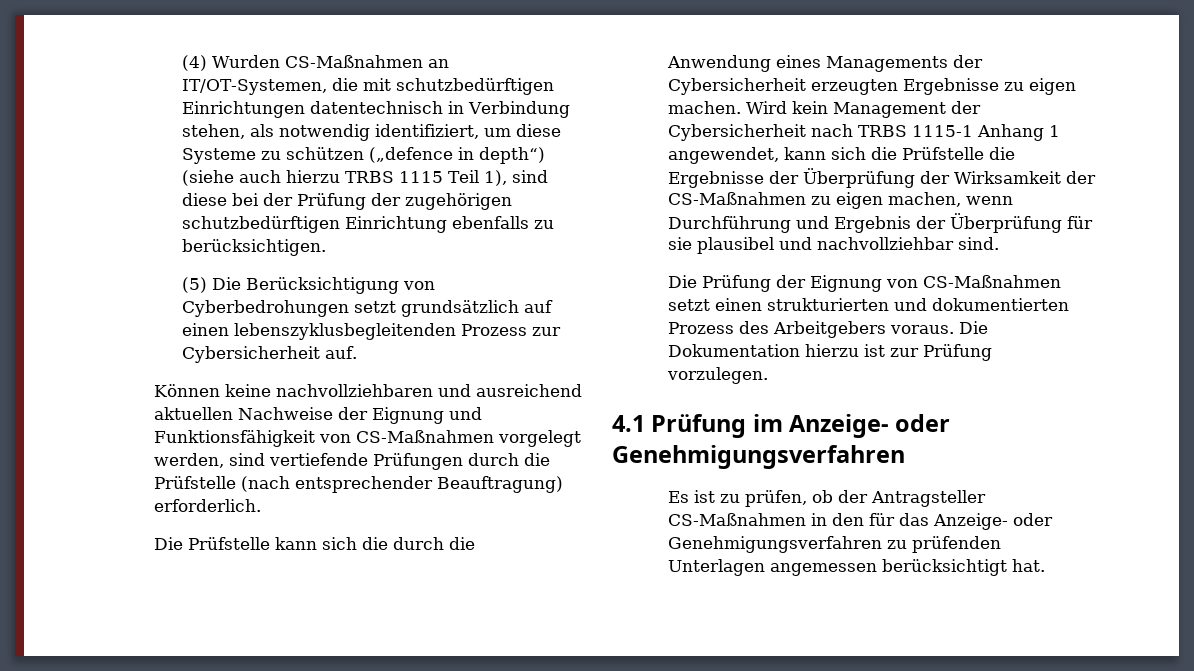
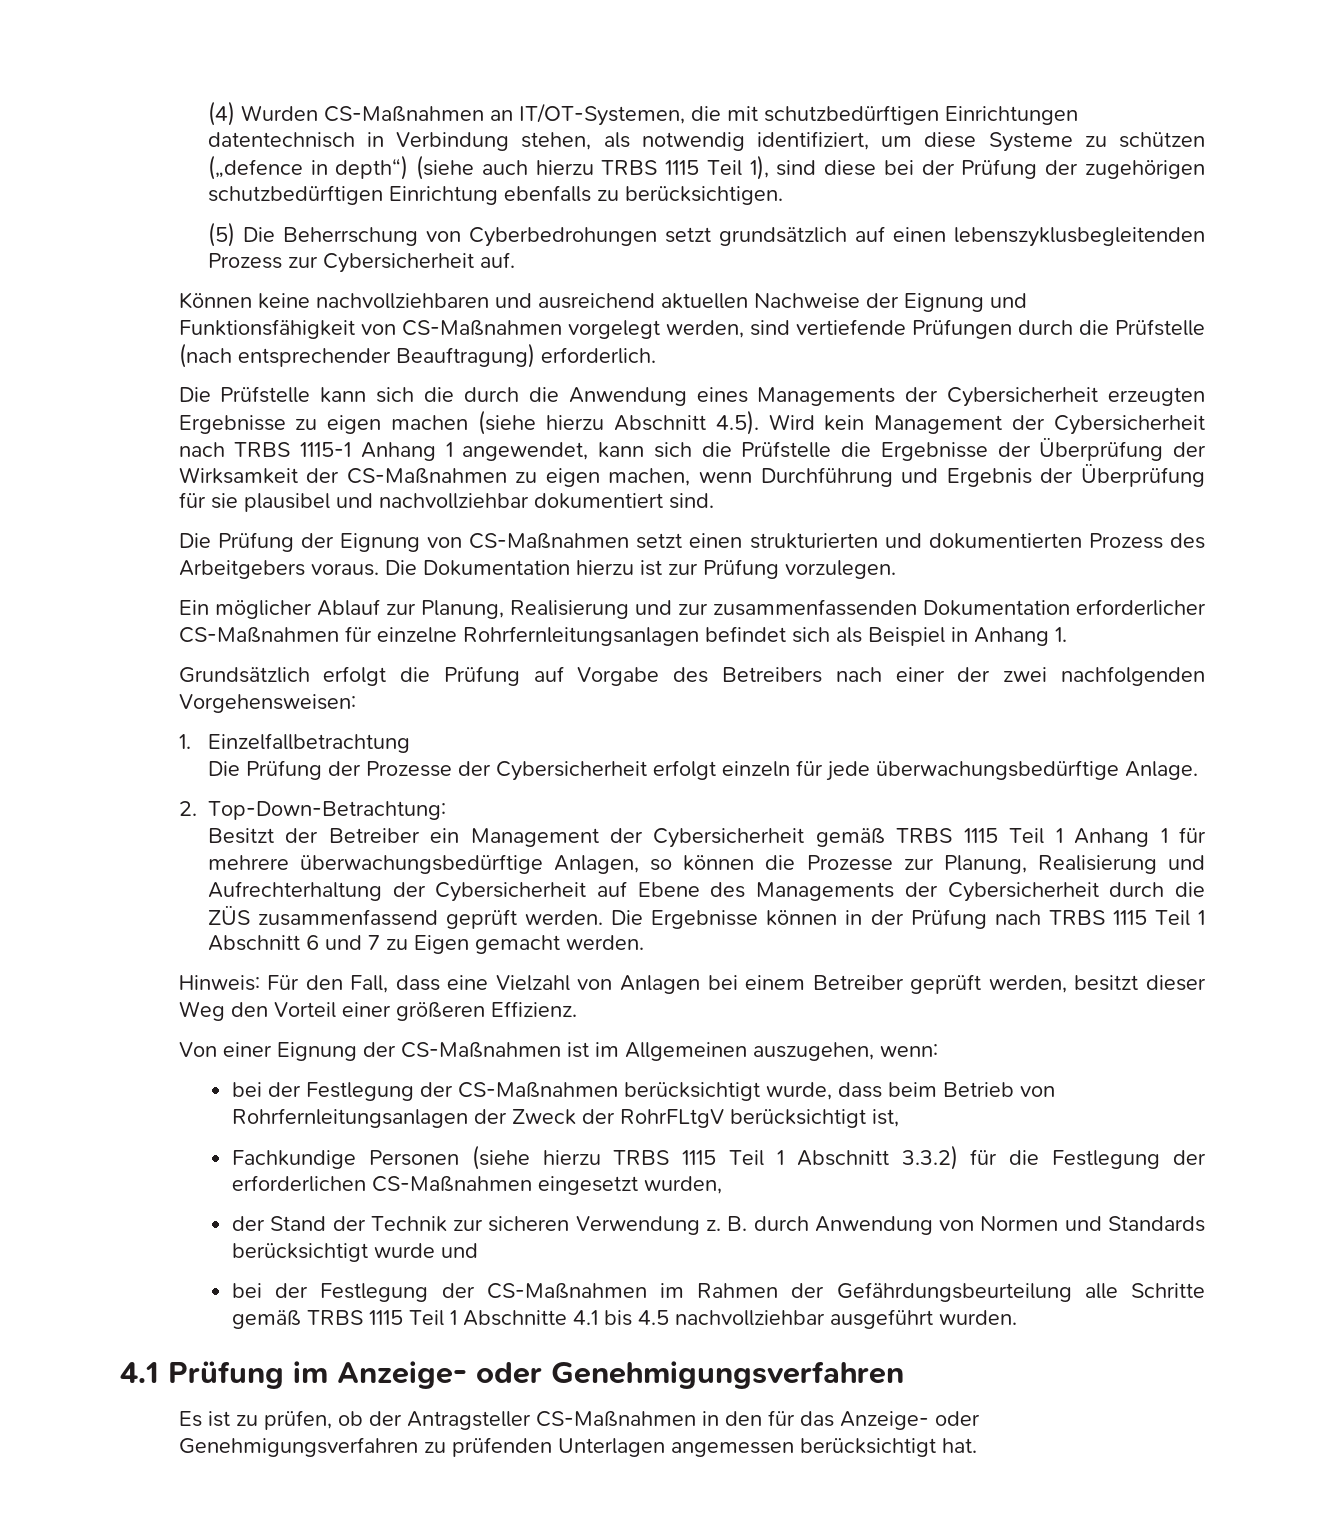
- (5) Die Berücksichtigung von Cyberbedrohungen setzt grundsätzlich auf einen lebenszyklusbegleitenden Prozess zur Cybersicherheit auf.
+ (5) Die Beherrschung von Cyberbedrohungen setzt grundsätzlich auf einen lebenszyklusbegleitenden Prozess zur Cybersicherheit auf.
- Die Prüfstelle kann sich die durch die Anwendung eines Managements der Cybersicherheit erzeugten Ergebnisse zu eigen machen. Wird kein Management der Cybersicherheit nach TRBS 1115-1 Anhang 1 angewendet, kann sich die Prüfstelle die Ergebnisse der Überprüfung der Wirksamkeit der CS-Maßnahmen zu eigen machen, wenn Durchführung und Ergebnis der Überprüfung für sie plausibel und nachvollziehbar sind.
+ Die Prüfstelle kann sich die durch die Anwendung eines Managements der Cybersicherheit erzeugten Ergebnisse zu eigen machen (siehe hierzu Abschnitt 4.5). Wird kein Management der Cybersicherheit nach TRBS 1115-1 Anhang 1 angewendet, kann sich die Prüfstelle die Ergebnisse der Überprüfung der Wirksamkeit der CS-Maßnahmen zu eigen machen, wenn Durchführung und Ergebnis der Überprüfung für sie plausibel und nachvollziehbar dokumentiert sind.
+ Ein möglicher Ablauf zur Planung, Realisierung und zur zusammenfassenden Dokumentation erforderlicher CS-Maßnahmen für einzelne Rohrfernleitungsanlagen befindet sich als Beispiel in Anhang 1.
+ Grundsätzlich erfolgt die Prüfung auf Vorgabe des Betreibers nach einer der zwei nachfolgenden Vorgehensweisen:
+ 1. Einzelfallbetrachtung
+ Die Prüfung der Prozesse der Cybersicherheit erfolgt einzeln für jede überwachungsbedürftige Anlage.
+ 2. Top-Down-Betrachtung:
+ Besitzt der Betreiber ein Management der Cybersicherheit gemäß TRBS 1115 Teil 1 Anhang 1 für mehrere überwachungsbedürftige Anlagen, so können die Prozesse zur Planung, Realisierung und Aufrechterhaltung der Cybersicherheit auf Ebene des Managements der Cybersicherheit durch die ZÜS zusammenfassend geprüft werden. Die Ergebnisse können in der Prüfung nach TRBS 1115 Teil 1 Abschnitt 6 und 7 zu Eigen gemacht werden.
+ Hinweis: Für den Fall, dass eine Vielzahl von Anlagen bei einem Betreiber geprüft werden, besitzt dieser Weg den Vorteil einer größeren Effizienz.
+ Von einer Eignung der CS-Maßnahmen ist im Allgemeinen auszugehen, wenn:
+ bei der Festlegung der CS-Maßnahmen berücksichtigt wurde, dass beim Betrieb von Rohrfernleitungsanlagen der Zweck der RohrFLtgV berücksichtigt ist,
+ Fachkundige Personen (siehe hierzu TRBS 1115 Teil 1 Abschnitt 3.3.2) für die Festlegung der erforderlichen CS-Maßnahmen eingesetzt wurden,
+ der Stand der Technik zur sicheren Verwendung z. B. durch Anwendung von Normen und Standards berücksichtigt wurde und
+ bei der Festlegung der CS-Maßnahmen im Rahmen der Gefährdungsbeurteilung alle Schritte gemäß TRBS 1115 Teil 1 Abschnitte 4.1 bis 4.5 nachvollziehbar ausgeführt wurden.

